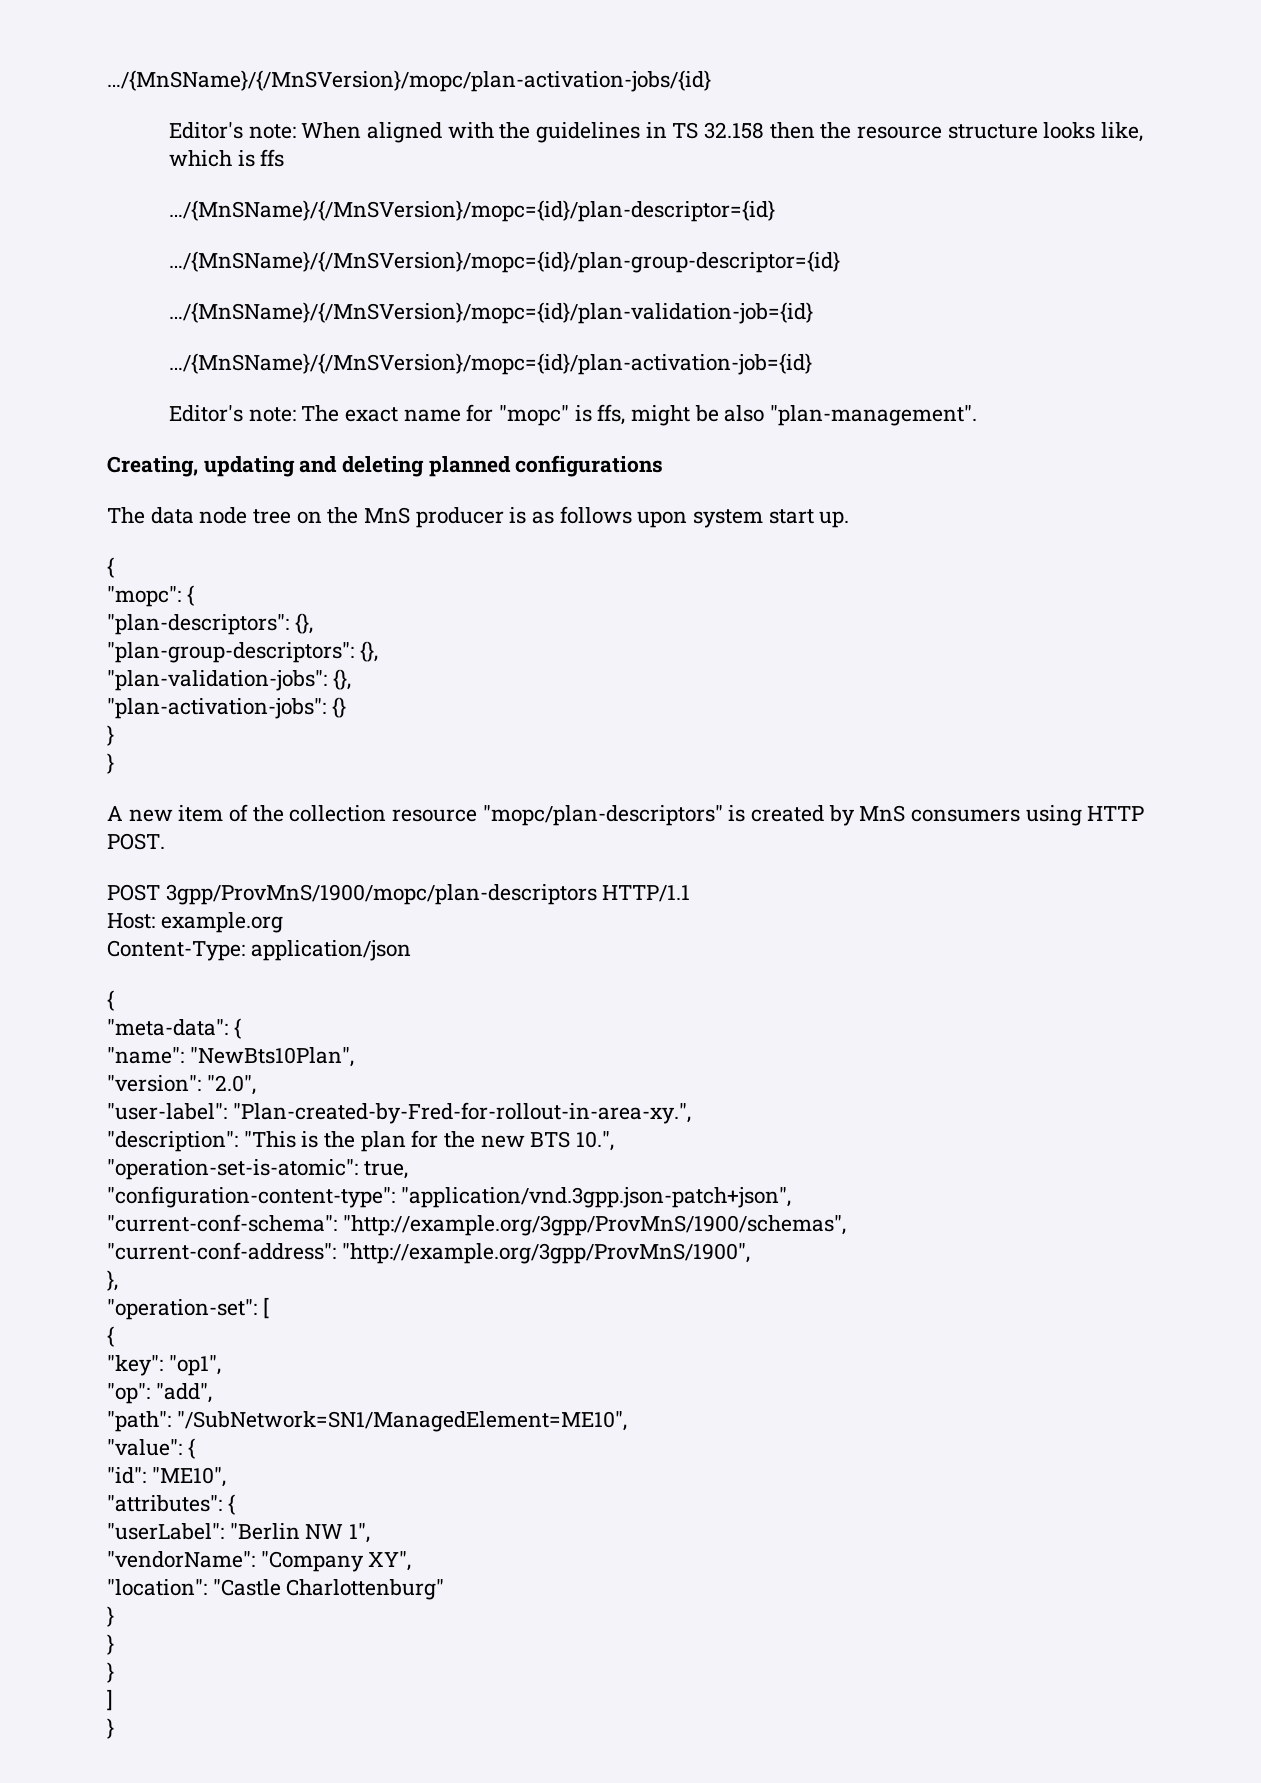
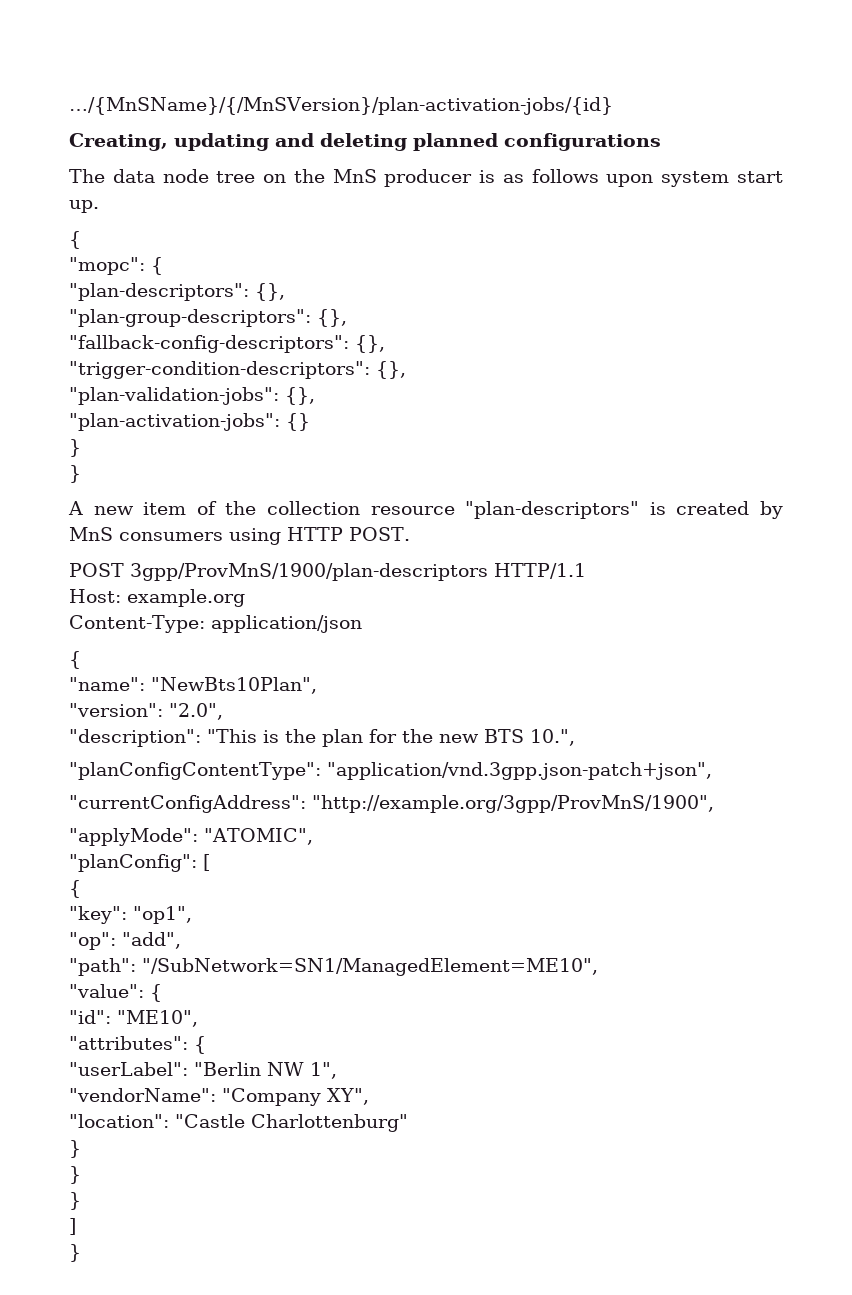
- …/{MnSName}/{/MnSVersion}/mopc/plan-activation-jobs/{id}
- Editor's note: When aligned with the guidelines in TS 32.158 then the resource structure looks like, which is ffs
- …/{MnSName}/{/MnSVersion}/mopc={id}/plan-descriptor={id}
- …/{MnSName}/{/MnSVersion}/mopc={id}/plan-group-descriptor={id}
- …/{MnSName}/{/MnSVersion}/mopc={id}/plan-validation-job={id}
- …/{MnSName}/{/MnSVersion}/mopc={id}/plan-activation-job={id}
- Editor's note: The exact name for "mopc" is ffs, might be also "plan-management".
+ …/{MnSName}/{/MnSVersion}/plan-activation-jobs/{id}
+ "fallback-config-descriptors": {},
+ "trigger-condition-descriptors": {},
- A new item of the collection resource "mopc/plan-descriptors" is created by MnS consumers using HTTP POST.
+ A new item of the collection resource "plan-descriptors" is created by MnS consumers using HTTP POST.
- POST 3gpp/ProvMnS/1900/mopc/plan-descriptors HTTP/1.1
+ POST 3gpp/ProvMnS/1900/plan-descriptors HTTP/1.1
- "meta-data": {
- "user-label": "Plan-created-by-Fred-for-rollout-in-area-xy.",
- "operation-set-is-atomic": true,
- "configuration-content-type": "application/vnd.3gpp.json-patch+json",
- "current-conf-schema": "http://example.org/3gpp/ProvMnS/1900/schemas",
- "current-conf-address": "http://example.org/3gpp/ProvMnS/1900",
- },
- "operation-set": [
+ "planConfigContentType": "application/vnd.3gpp.json-patch+json",
+ "currentConfigAddress": "http://example.org/3gpp/ProvMnS/1900",
+ "applyMode": "ATOMIC",
+ "planConfig": [

